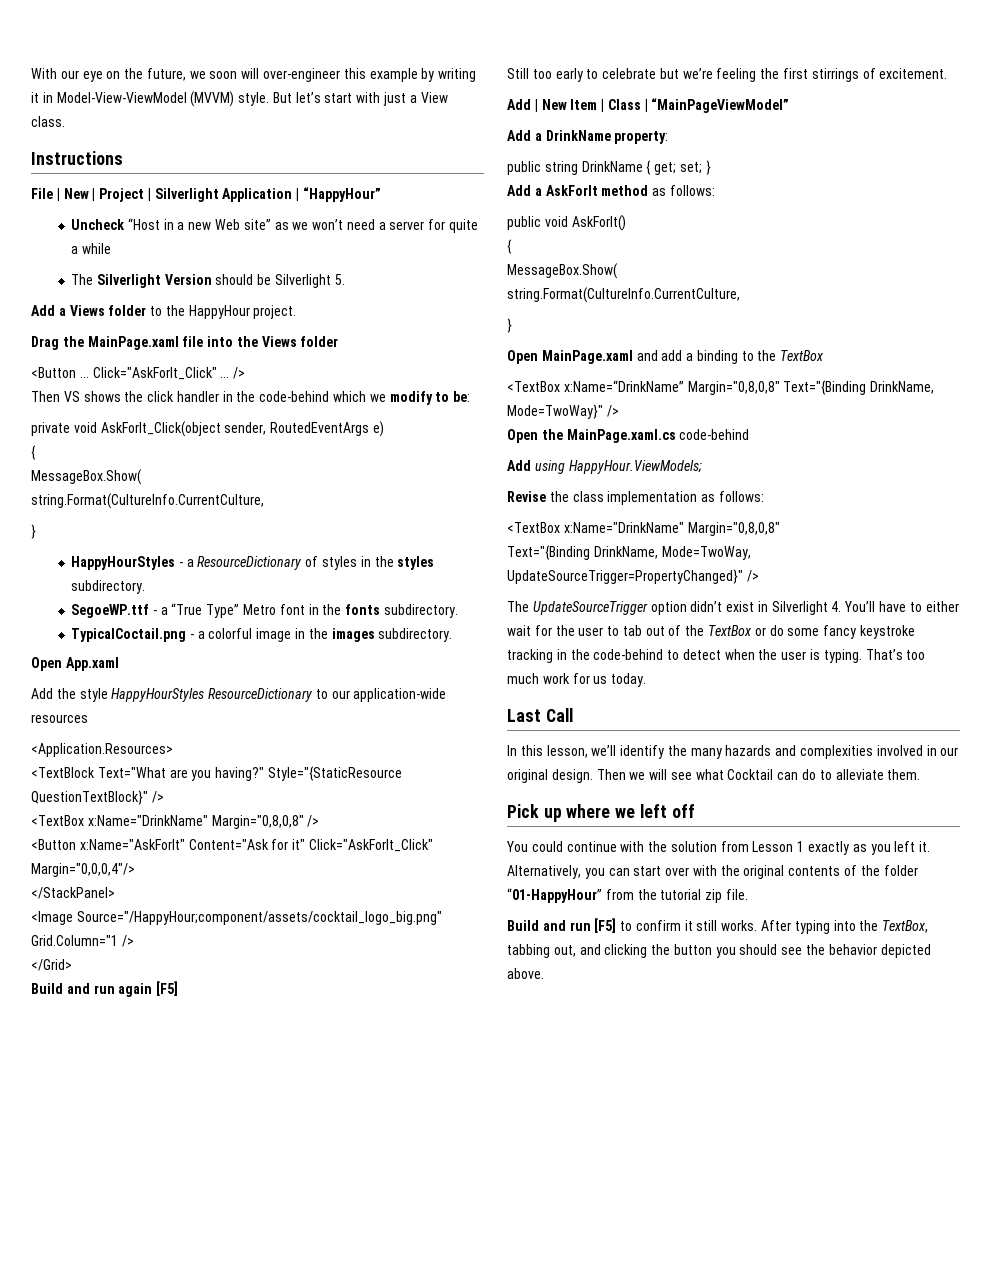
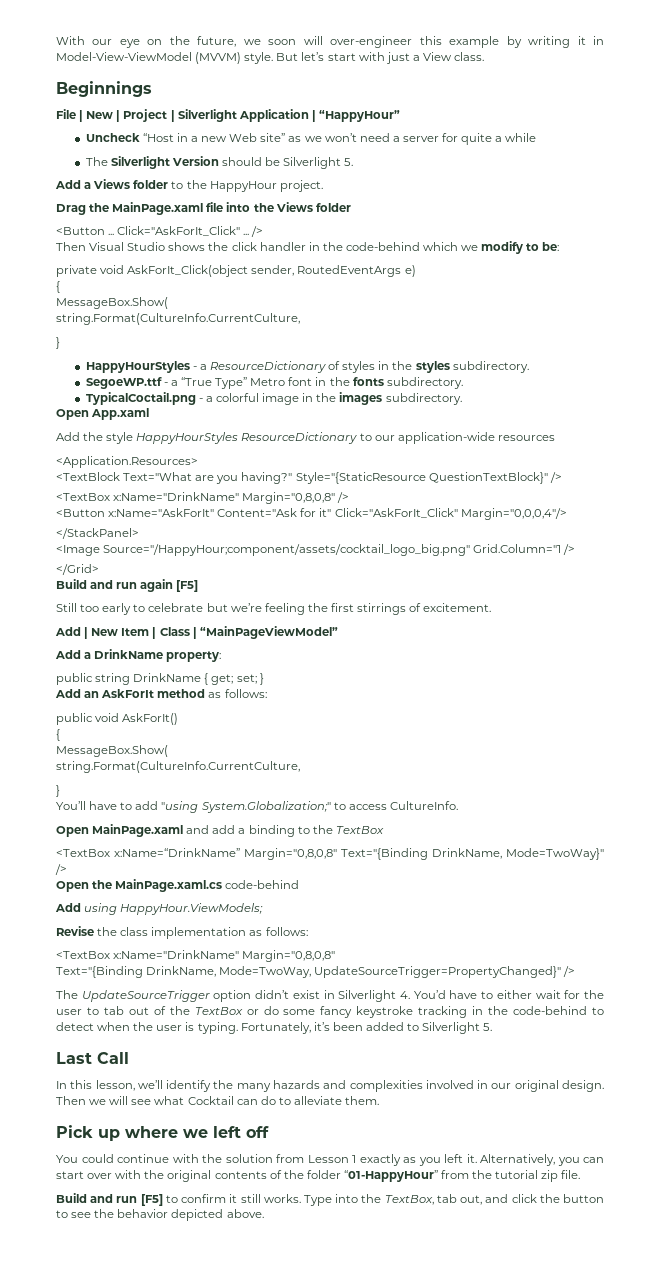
- Instructions
+ Beginnings
- Then VS shows the click handler in the code-behind which we modify to be:
+ Then Visual Studio shows the click handler in the code-behind which we modify to be:
- Add a AskForIt method as follows:
+ Add an AskForIt method as follows:
+ You’ll have to add "using System.Globalization;" to access CultureInfo.
- The UpdateSourceTrigger option didn’t exist in Silverlight 4. You’ll have to either wait for the user to tab out of the TextBox or do some fancy keystroke tracking in the code-behind to detect when the user is typing.
+ The UpdateSourceTrigger option didn’t exist in Silverlight 4. You’d have to either wait for the user to tab out of the TextBox or do some fancy keystroke tracking in the code-behind to detect when the user is typing.
- That’s too much work for us today.
+ Fortunately, it’s been added to Silverlight 5.
- After typing into the TextBox, tabbing out, and clicking the button you should see the behavior depicted above.
+ Type into the TextBox, tab out, and click the button to see the behavior depicted above.

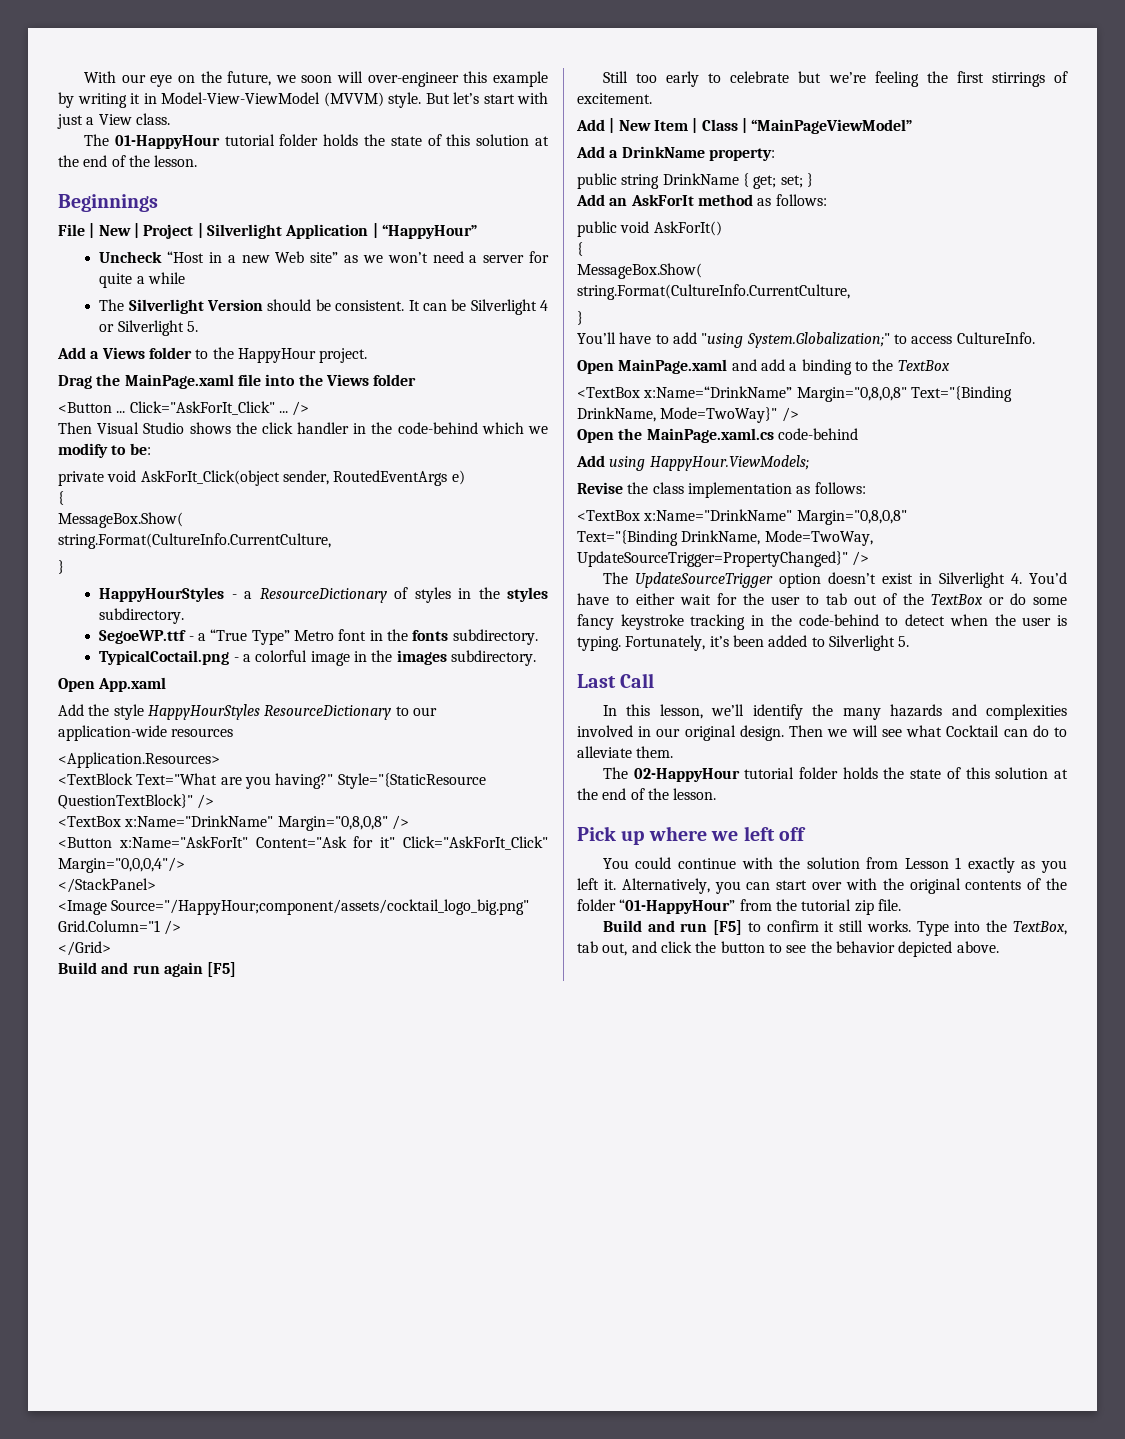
+ The 01-HappyHour tutorial folder holds the state of this solution at the end of the lesson.
- The Silverlight Version should be Silverlight 5.
+ The Silverlight Version should be consistent. It can be Silverlight 4 or Silverlight 5.
- The UpdateSourceTrigger option didn’t exist in Silverlight 4. You’d have to either wait for the user to tab out of the TextBox or do some fancy keystroke tracking in the code-behind to detect when the user is typing.
+ The UpdateSourceTrigger option doesn’t exist in Silverlight 4. You’d have to either wait for the user to tab out of the TextBox or do some fancy keystroke tracking in the code-behind to detect when the user is typing.
+ The 02-HappyHour tutorial folder holds the state of this solution at the end of the lesson.

